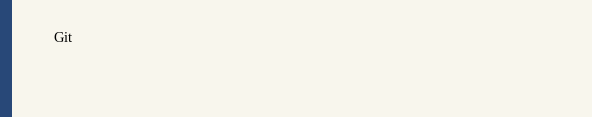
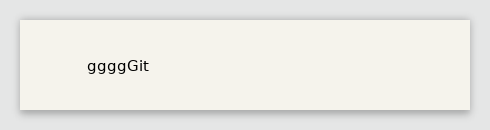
- Git
+ ggggGit

